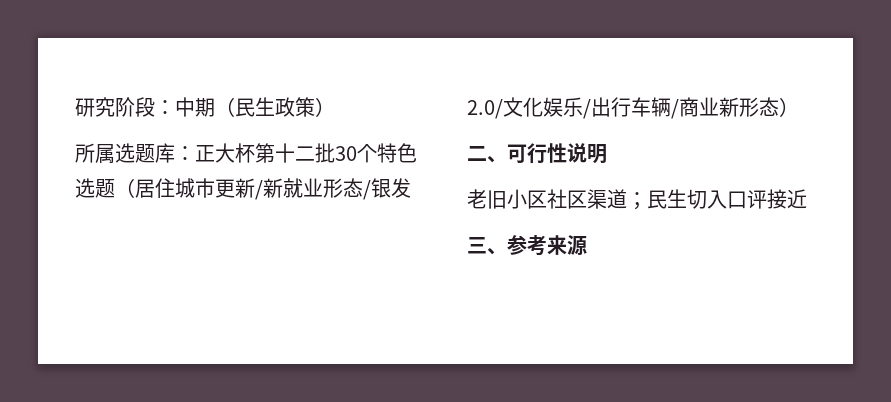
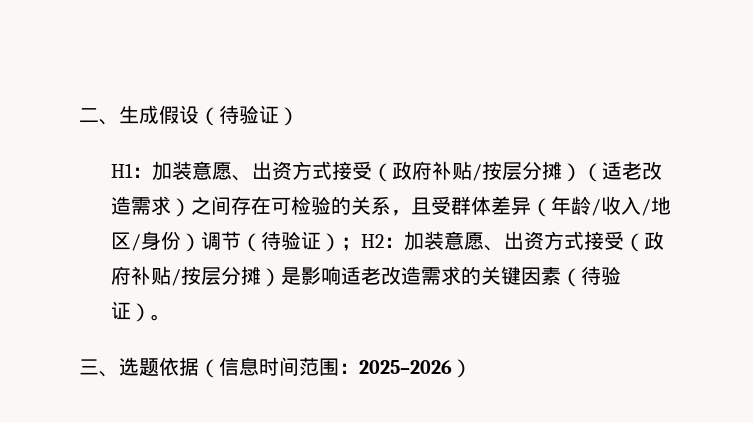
- 研究阶段：中期（民生政策）
- 所属选题库：正大杯第十二批30个特色选题（居住城市更新/新就业形态/银发2.0/文化娱乐/出行车辆/商业新形态）
- 二、可行性说明
- 老旧小区社区渠道；民生切入口评接近
- 三、参考来源
+ 二、生成假设（待验证）
+ H1：加装意愿、出资方式接受（政府补贴/按层分摊）（适老改造需求）之间存在可检验的关系，且受群体差异（年龄/收入/地区/身份）调节（待验证）；H2：加装意愿、出资方式接受（政府补贴/按层分摊）是影响适老改造需求的关键因素（待验证）。
+ 三、选题依据（信息时间范围：2025–2026）

